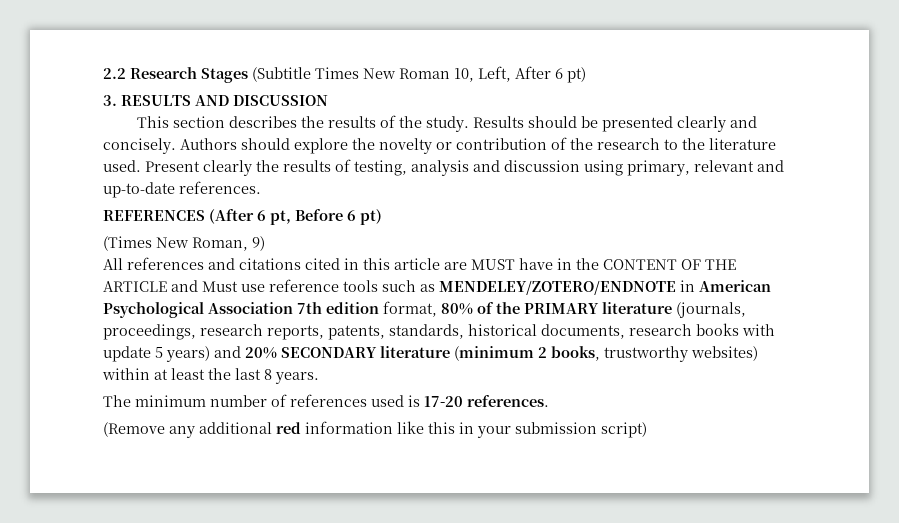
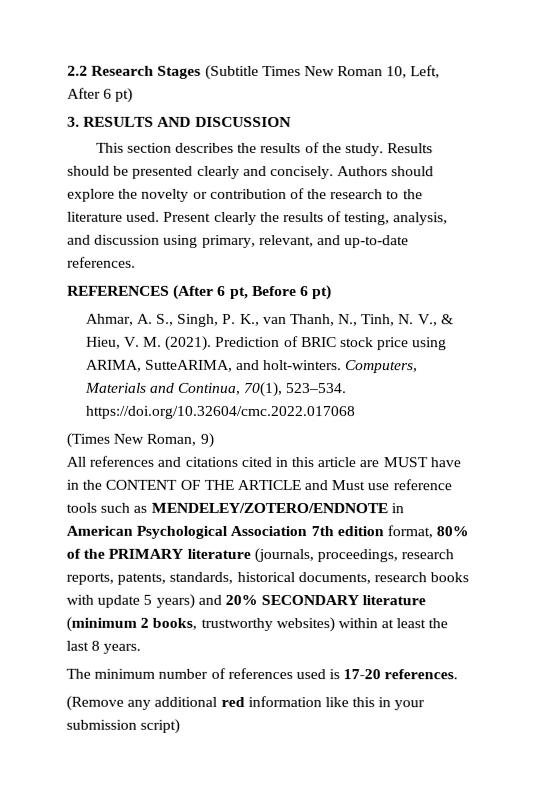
- Present clearly the results of testing, analysis and discussion using primary, relevant and up-to-date references.
+ Present clearly the results of testing, analysis, and discussion using primary, relevant, and up-to-date references.
+ Ahmar, A. S., Singh, P. K., van Thanh, N., Tinh, N. V., & Hieu, V. M. (2021). Prediction of BRIC stock price using ARIMA, SutteARIMA, and holt-winters. Computers, Materials and Continua, 70(1), 523–534. https://doi.org/10.32604/cmc.2022.017068

